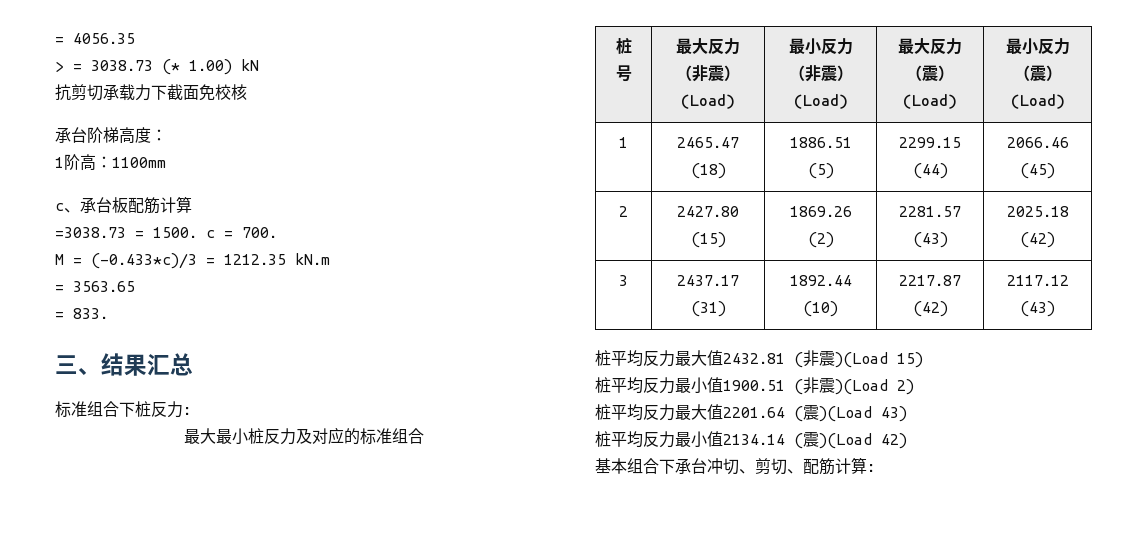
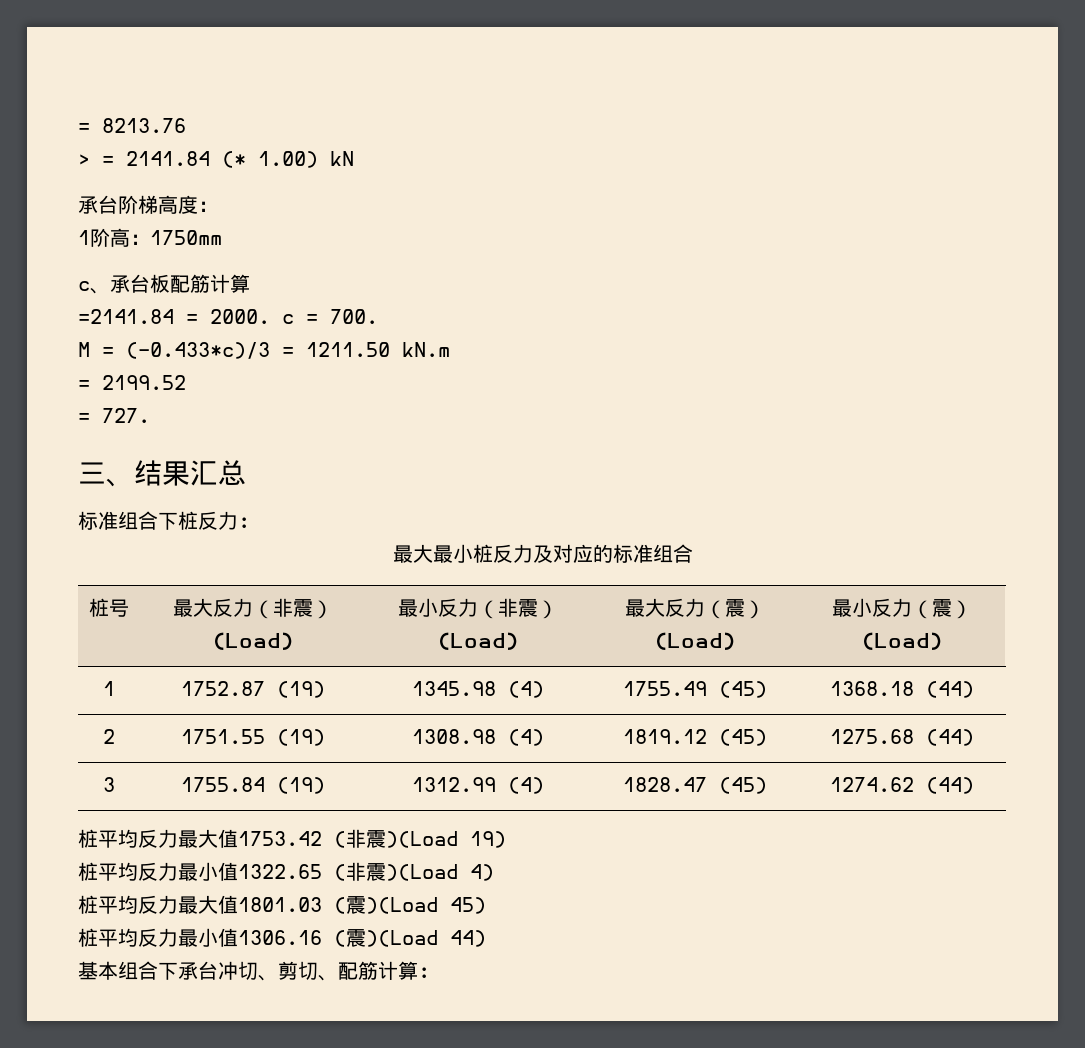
- = 4056.35
+ = 8213.76
- > = 3038.73 (* 1.00) kN
+ > = 2141.84 (* 1.00) kN
- 抗剪切承载力下截面免校核
- 1阶高：1100mm
+ 1阶高：1750mm
- =3038.73 = 1500. c = 700.
+ =2141.84 = 2000. c = 700.
- M = (-0.433*c)/3 = 1212.35 kN.m
+ M = (-0.433*c)/3 = 1211.50 kN.m
- = 3563.65
- = 833.
+ = 2199.52
+ = 727.
- 1 | 2465.47 (18) | 1886.51 (5) | 2299.15 (44) | 2066.46 (45)
+ 1 | 1752.87 (19) | 1345.98 (4) | 1755.49 (45) | 1368.18 (44)
- 2 | 2427.80 (15) | 1869.26 (2) | 2281.57 (43) | 2025.18 (42)
- 3 | 2437.17 (31) | 1892.44 (10) | 2217.87 (42) | 2117.12 (43)
- 桩平均反力最大值2432.81 (非震)(Load 15)
- 桩平均反力最小值1900.51 (非震)(Load 2)
- 桩平均反力最大值2201.64 (震)(Load 43)
- 桩平均反力最小值2134.14 (震)(Load 42)
+ 2 | 1751.55 (19) | 1308.98 (4) | 1819.12 (45) | 1275.68 (44)
+ 3 | 1755.84 (19) | 1312.99 (4) | 1828.47 (45) | 1274.62 (44)
+ 桩平均反力最大值1753.42 (非震)(Load 19)
+ 桩平均反力最小值1322.65 (非震)(Load 4)
+ 桩平均反力最大值1801.03 (震)(Load 45)
+ 桩平均反力最小值1306.16 (震)(Load 44)

